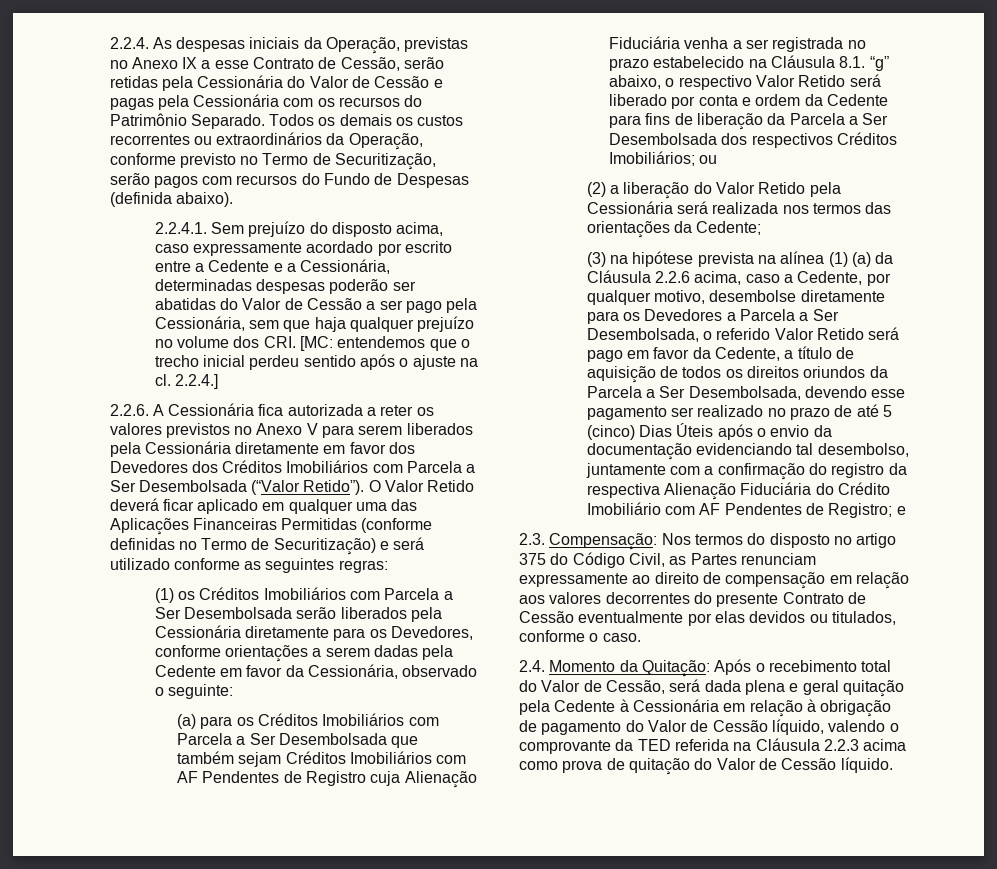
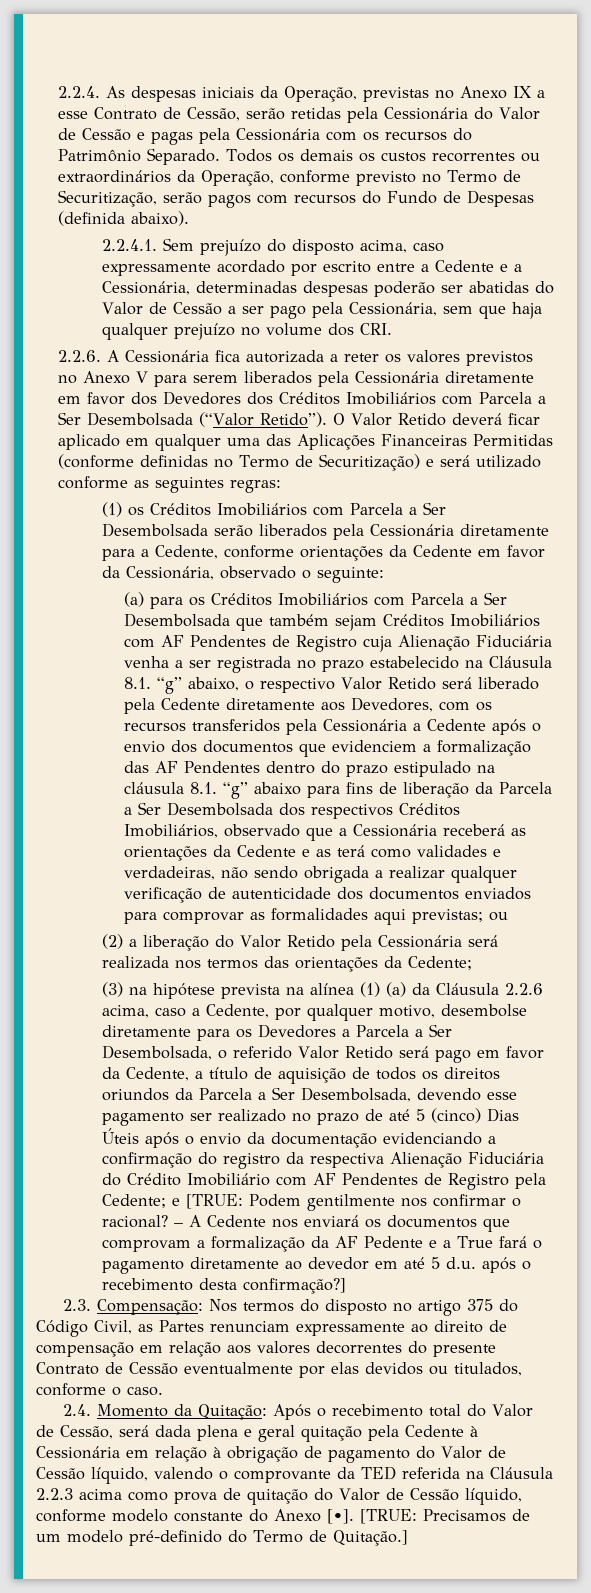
- 2.2.4.1. Sem prejuízo do disposto acima, caso expressamente acordado por escrito entre a Cedente e a Cessionária, determinadas despesas poderão ser abatidas do Valor de Cessão a ser pago pela Cessionária, sem que haja qualquer prejuízo no volume dos CRI. [MC: entendemos que o trecho inicial perdeu sentido após o ajuste na cl. 2.2.4.]
+ 2.2.4.1. Sem prejuízo do disposto acima, caso expressamente acordado por escrito entre a Cedente e a Cessionária, determinadas despesas poderão ser abatidas do Valor de Cessão a ser pago pela Cessionária, sem que haja qualquer prejuízo no volume dos CRI.
- (1) os Créditos Imobiliários com Parcela a Ser Desembolsada serão liberados pela Cessionária diretamente para os Devedores, conforme orientações a serem dadas pela Cedente em favor da Cessionária, observado o seguinte:
+ (1) os Créditos Imobiliários com Parcela a Ser Desembolsada serão liberados pela Cessionária diretamente para a Cedente, conforme orientações da Cedente em favor da Cessionária, observado o seguinte:
- (a) para os Créditos Imobiliários com Parcela a Ser Desembolsada que também sejam Créditos Imobiliários com AF Pendentes de Registro cuja Alienação Fiduciária venha a ser registrada no prazo estabelecido na Cláusula 8.1. “g” abaixo, o respectivo Valor Retido será liberado por conta e ordem da Cedente para fins de liberação da Parcela a Ser Desembolsada dos respectivos Créditos Imobiliários; ou
+ (a) para os Créditos Imobiliários com Parcela a Ser Desembolsada que também sejam Créditos Imobiliários com AF Pendentes de Registro cuja Alienação Fiduciária venha a ser registrada no prazo estabelecido na Cláusula 8.1. “g” abaixo, o respectivo Valor Retido será liberado pela Cedente diretamente aos Devedores, com os recursos transferidos pela Cessionária a Cedente após o envio dos documentos que evidenciem a formalização das AF Pendentes dentro do prazo estipulado na cláusula 8.1. “g” abaixo para fins de liberação da Parcela a Ser Desembolsada dos respectivos Créditos Imobiliários, observado que a Cessionária receberá as orientações da Cedente e as terá como validades e verdadeiras, não sendo obrigada a realizar qualquer verificação de autenticidade dos documentos enviados para comprovar as formalidades aqui previstas; ou
- (3) na hipótese prevista na alínea (1) (a) da Cláusula 2.2.6 acima, caso a Cedente, por qualquer motivo, desembolse diretamente para os Devedores a Parcela a Ser Desembolsada, o referido Valor Retido será pago em favor da Cedente, a título de aquisição de todos os direitos oriundos da Parcela a Ser Desembolsada, devendo esse pagamento ser realizado no prazo de até 5 (cinco) Dias Úteis após o envio da documentação evidenciando tal desembolso, juntamente com a confirmação do registro da respectiva Alienação Fiduciária do Crédito Imobiliário com AF Pendentes de Registro; e
+ (3) na hipótese prevista na alínea (1) (a) da Cláusula 2.2.6 acima, caso a Cedente, por qualquer motivo, desembolse diretamente para os Devedores a Parcela a Ser Desembolsada, o referido Valor Retido será pago em favor da Cedente, a título de aquisição de todos os direitos oriundos da Parcela a Ser Desembolsada, devendo esse pagamento ser realizado no prazo de até 5 (cinco) Dias Úteis após o envio da documentação evidenciando a confirmação do registro da respectiva Alienação Fiduciária do Crédito Imobiliário com AF Pendentes de Registro pela Cedente; e [TRUE: Podem gentilmente nos confirmar o racional? – A Cedente nos enviará os documentos que comprovam a formalização da AF Pedente e a True fará o pagamento diretamente ao devedor em até 5 d.u. após o recebimento desta confirmação?]
- 2.4. Momento da Quitação: Após o recebimento total do Valor de Cessão, será dada plena e geral quitação pela Cedente à Cessionária em relação à obrigação de pagamento do Valor de Cessão líquido, valendo o comprovante da TED referida na Cláusula 2.2.3 acima como prova de quitação do Valor de Cessão líquido.
+ 2.4. Momento da Quitação: Após o recebimento total do Valor de Cessão, será dada plena e geral quitação pela Cedente à Cessionária em relação à obrigação de pagamento do Valor de Cessão líquido, valendo o comprovante da TED referida na Cláusula 2.2.3 acima como prova de quitação do Valor de Cessão líquido, conforme modelo constante do Anexo [•]. [TRUE: Precisamos de um modelo pré-definido do Termo de Quitação.]

